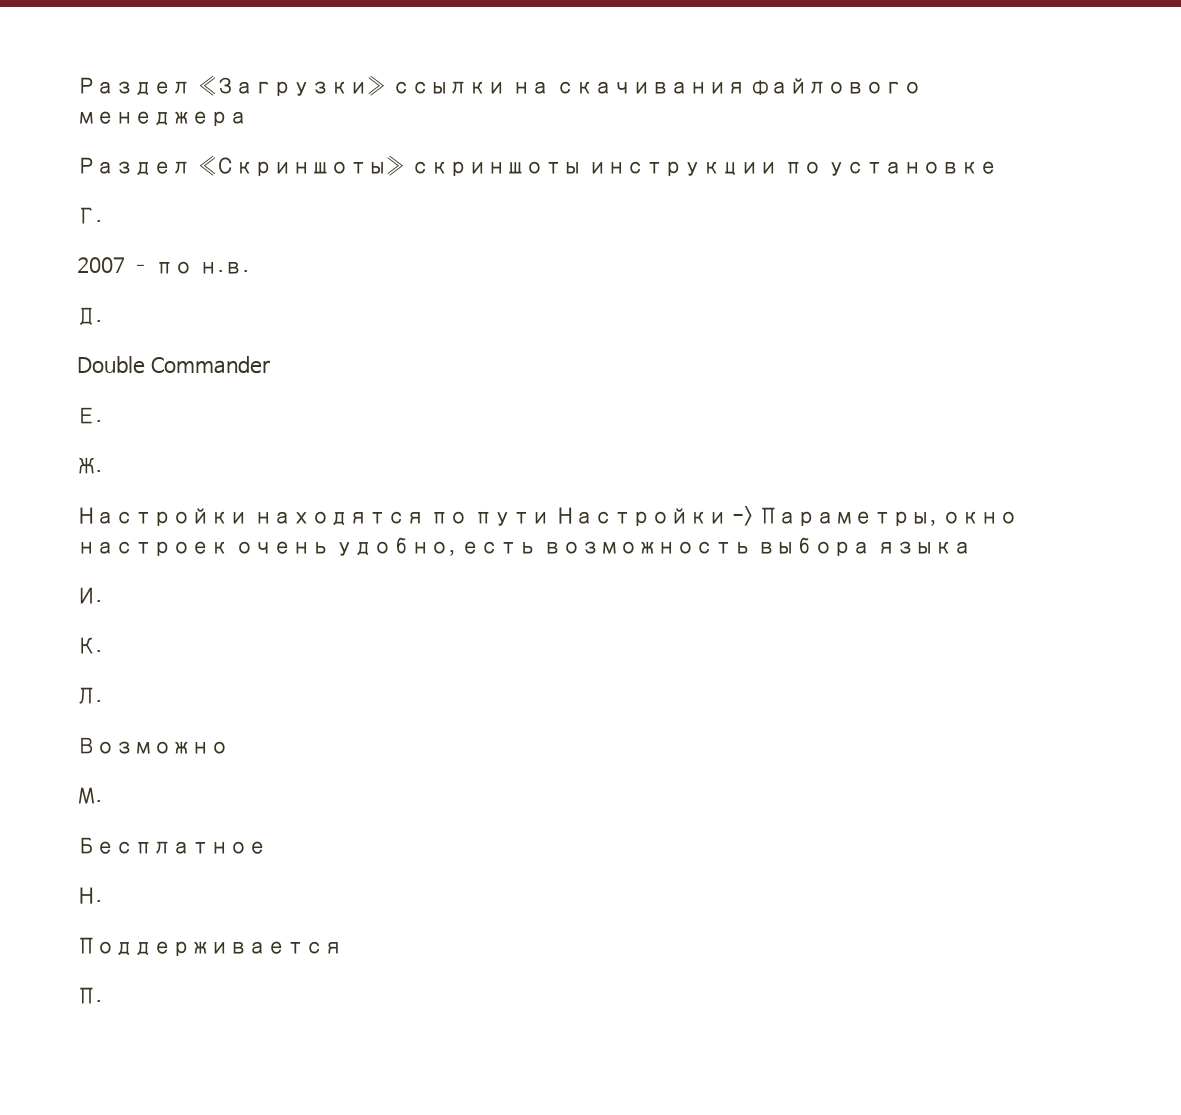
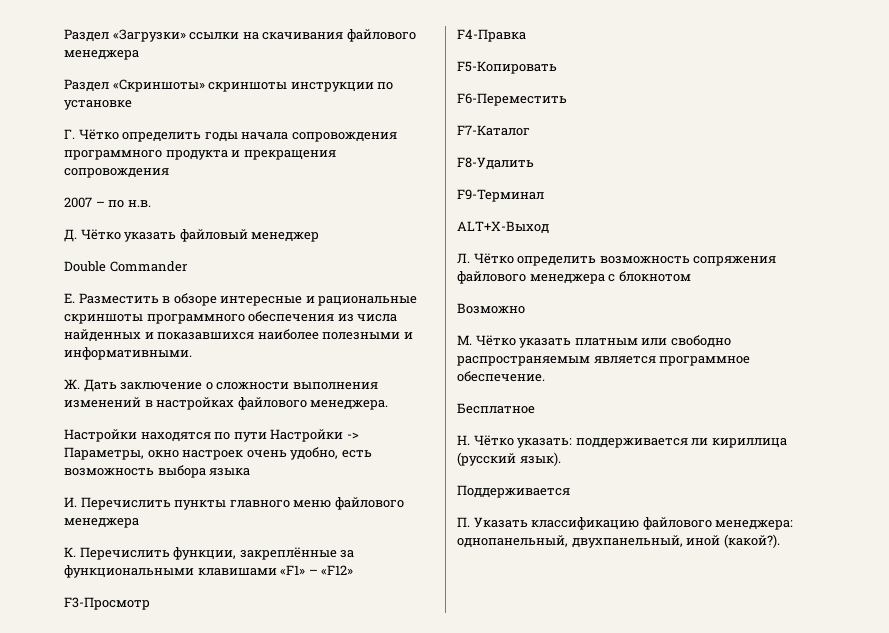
- Г.
+ Г. Чётко определить годы начала сопровождения программного продукта и прекращения сопровождения
- Д.
+ Д. Чётко указать файловый менеджер
- Е.
- Ж.
+ Е. Разместить в обзоре интересные и рациональные скриншоты программного обеспечения из числа найденных и показавшихся наиболее полезными и информативными.
+ Ж. Дать заключение о сложности выполнения изменений в настройках файлового менеджера.
- И.
- К.
- Л.
+ И. Перечислить пункты главного меню файлового менеджера
+ К. Перечислить функции, закреплённые за функциональными клавишами «F1» – «F12»
+ F3-Просмотр
+ F4-Правка
+ F5-Копировать
+ F6-Переместить
+ F7-Каталог
+ F8-Удалить
+ F9-Терминал
+ ALT+X-Выход
+ Л. Чётко определить возможность сопряжения файлового менеджера с блокнотом
  Возможно
- М.
+ М. Чётко указать платным или свободно распространяемым является программное обеспечение.
  Бесплатное
- Н.
+ Н. Чётко указать: поддерживается ли кириллица (русский язык).
  Поддерживается
- П.
+ П. Указать классификацию файлового менеджера: однопанельный, двухпанельный, иной (какой?).

